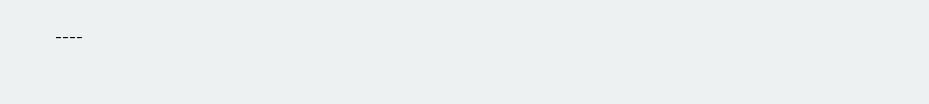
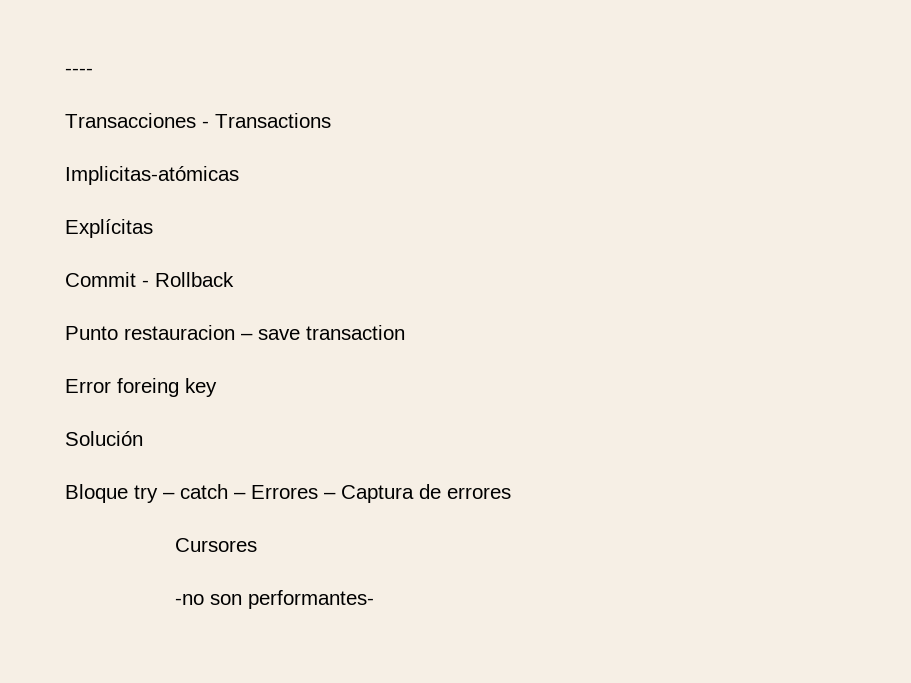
+ Transacciones - Transactions
+ Implicitas-atómicas
+ Explícitas
+ Commit - Rollback
+ Punto restauracion – save transaction
+ Error foreing key
+ Solución
+ Bloque try – catch – Errores – Captura de errores
+ Cursores
+ -no son performantes-

